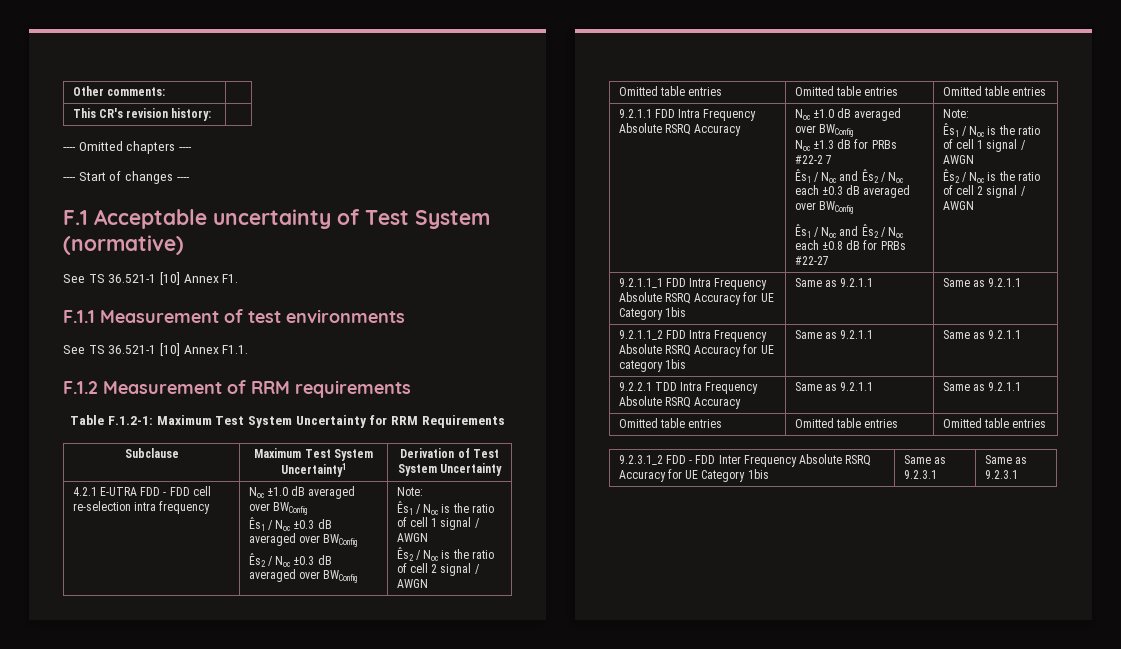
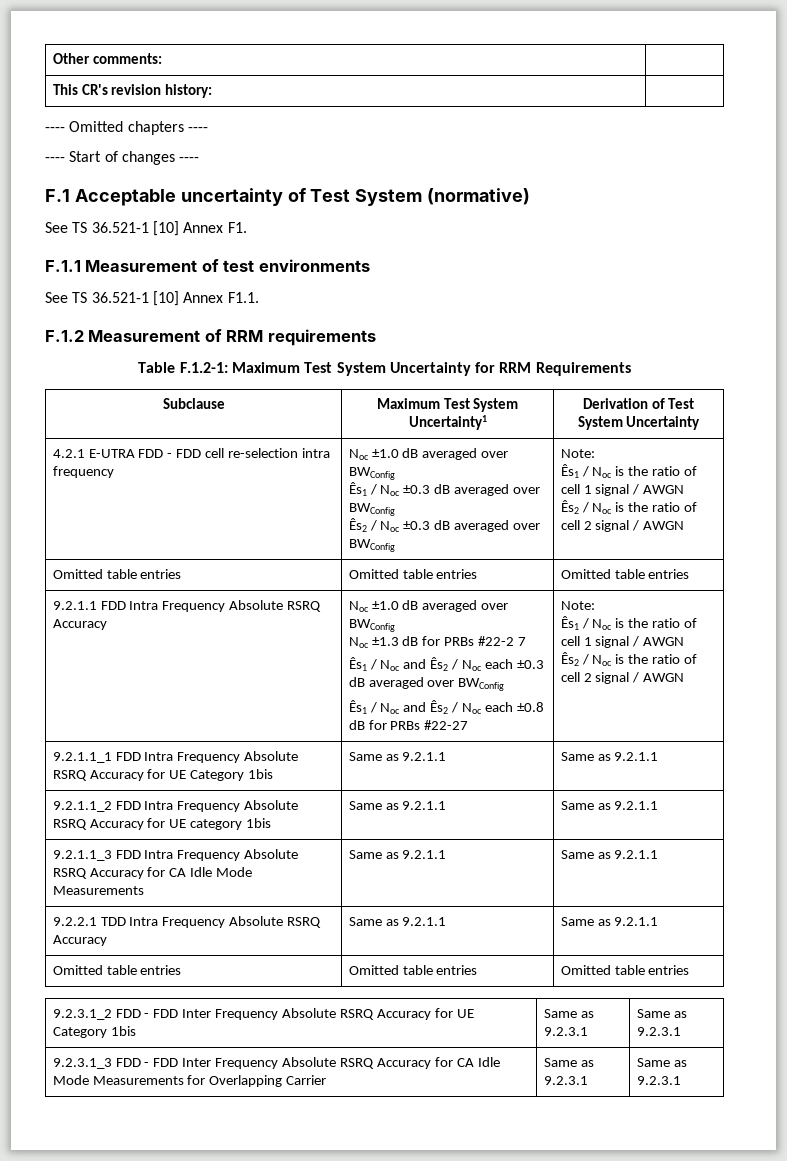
+ 9.2.1.1_3 FDD Intra Frequency Absolute RSRQ Accuracy for CA Idle Mode Measurements | Same as 9.2.1.1 | Same as 9.2.1.1
+ 9.2.3.1_3 FDD - FDD Inter Frequency Absolute RSRQ Accuracy for CA Idle Mode Measurements for Overlapping Carrier | Same as 9.2.3.1 | Same as 9.2.3.1

